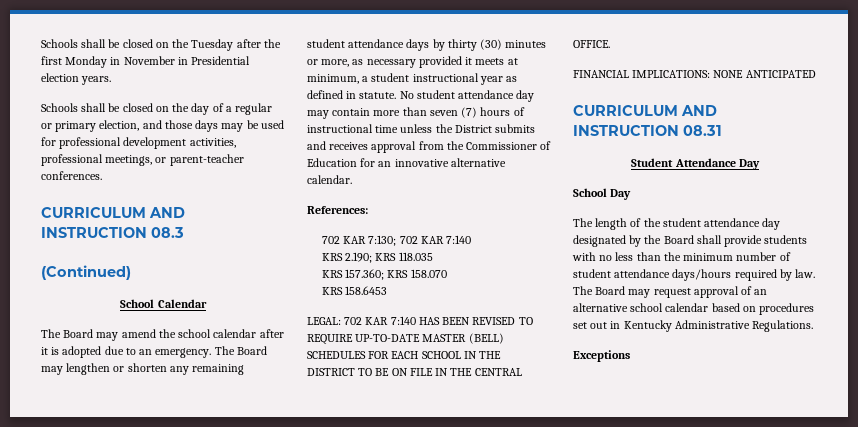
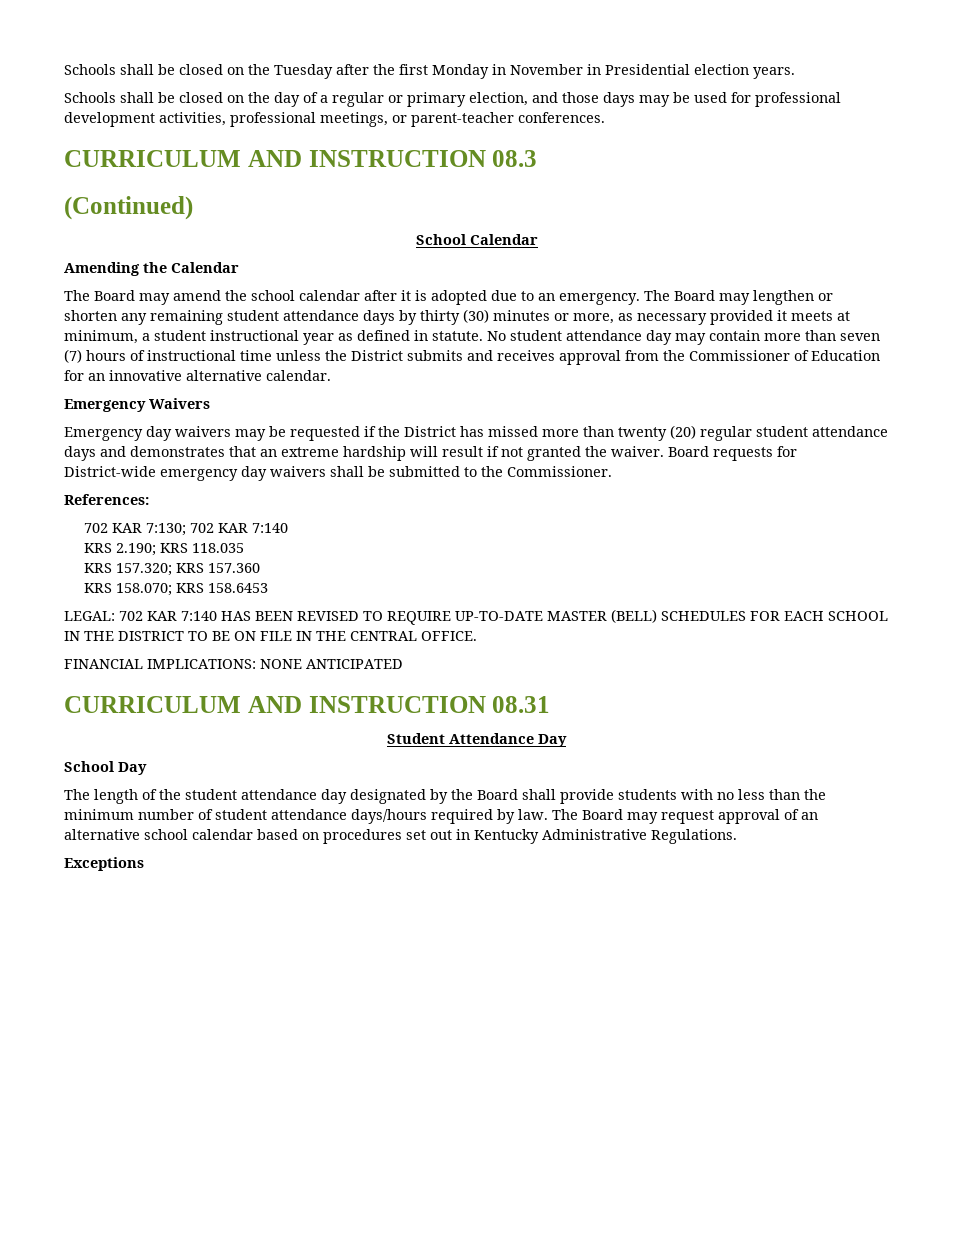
+ Amending the Calendar
+ Emergency Waivers
+ Emergency day waivers may be requested if the District has missed more than twenty (20) regular student attendance days and demonstrates that an extreme hardship will result if not granted the waiver. Board requests for District-wide emergency day waivers shall be submitted to the Commissioner.
- KRS 157.360; KRS 158.070
- KRS 158.6453
+ KRS 157.320; KRS 157.360
+ KRS 158.070; KRS 158.6453

